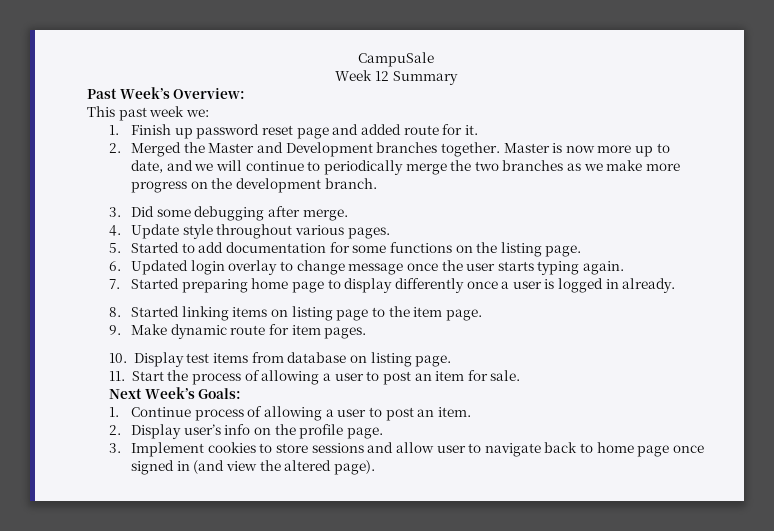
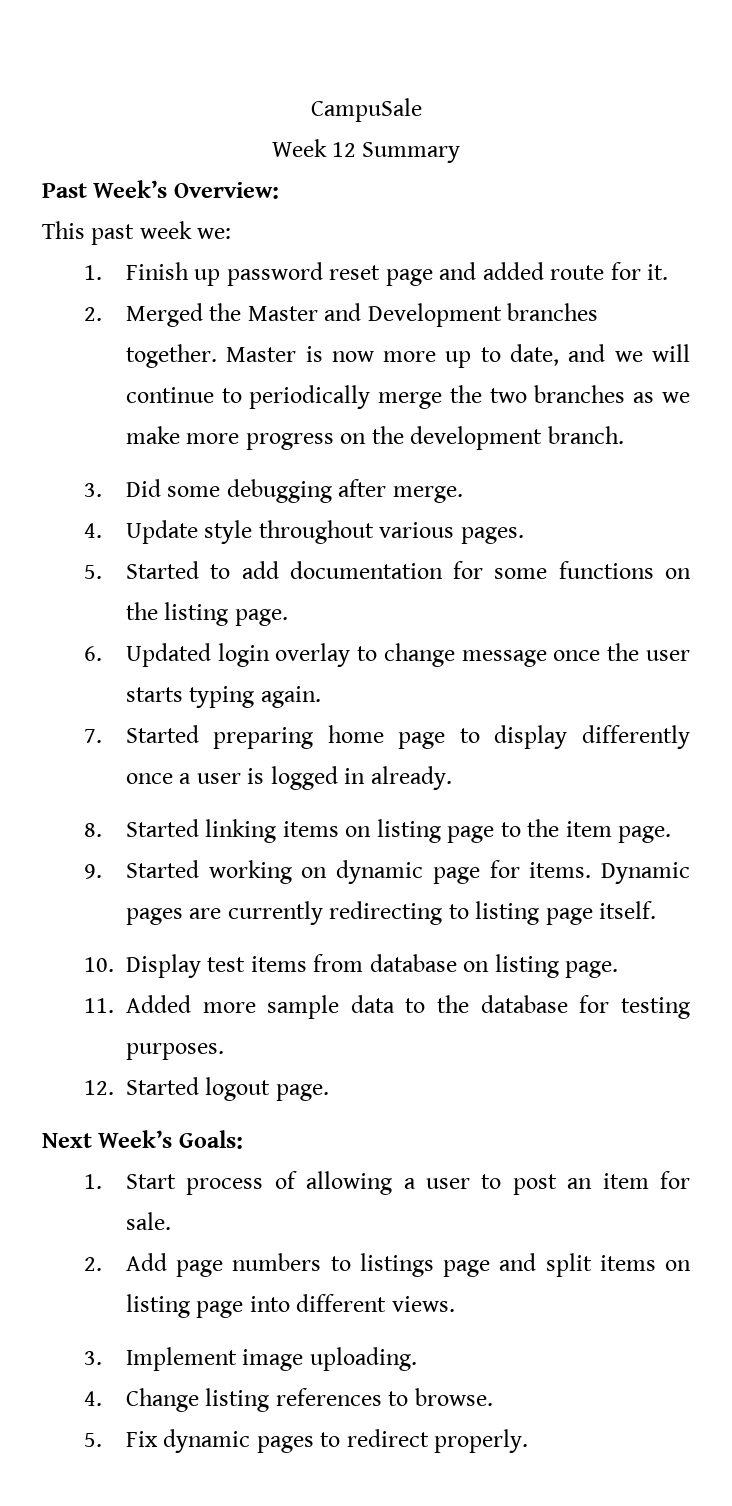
- 9. Make dynamic route for item pages.
+ 9. Started working on dynamic page for items. Dynamic pages are currently redirecting to listing page itself.
- 11. Start the process of allowing a user to post an item for sale.
+ 11. Added more sample data to the database for testing purposes.
+ 12. Started logout page.
+ Next Week’s Goals:
+ 1. Start process of allowing a user to post an item for sale.
- Next Week’s Goals:
- 1. Continue process of allowing a user to post an item.
- 2. Display user’s info on the profile page.
- 3. Implement cookies to store sessions and allow user to navigate back to home page once signed in (and view the altered page).
+ 2. Add page numbers to listings page and split items on listing page into different views.
+ 3. Implement image uploading.
+ 4. Change listing references to browse.
+ 5. Fix dynamic pages to redirect properly.

